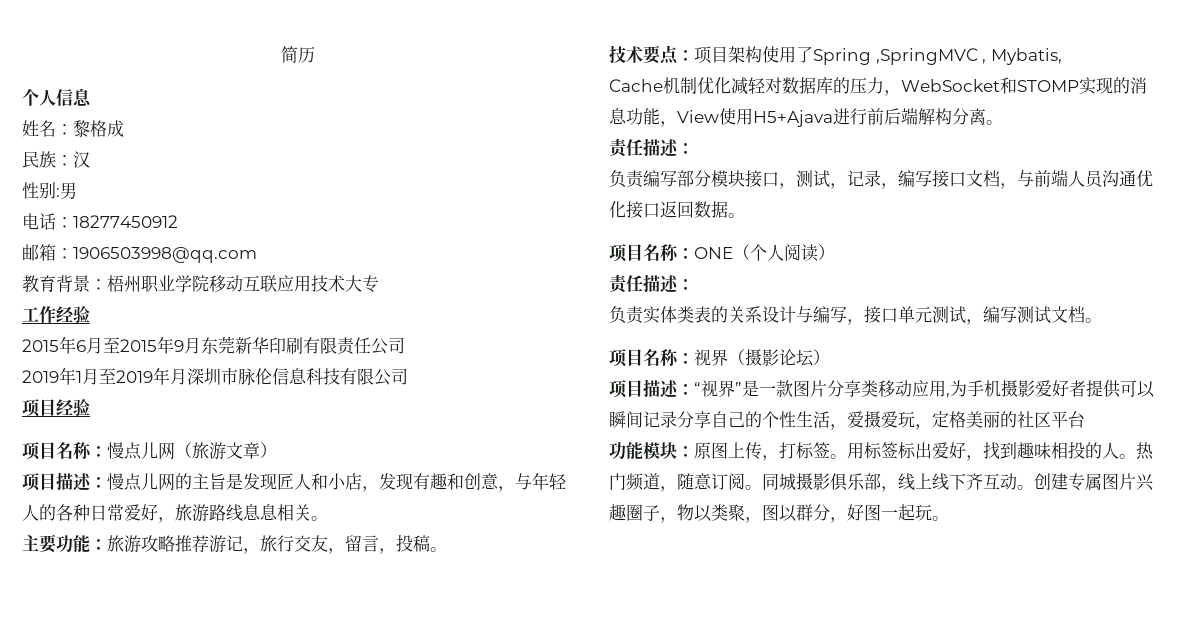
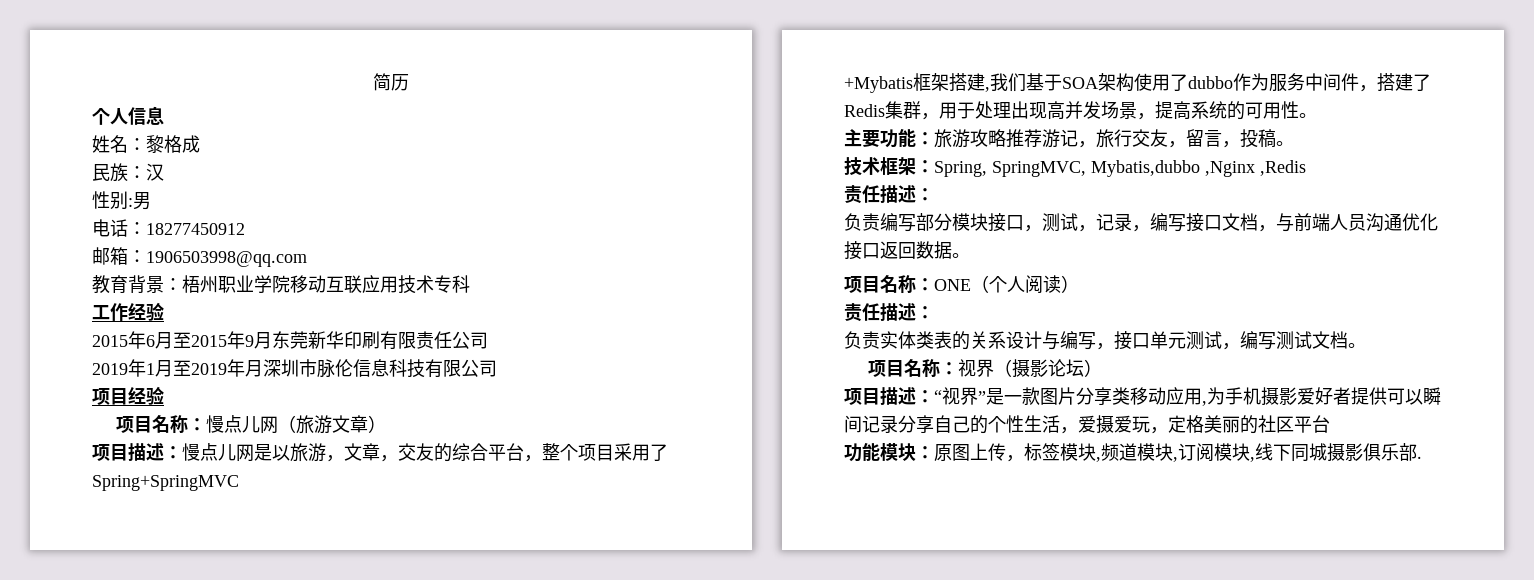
- 教育背景：梧州职业学院移动互联应用技术大专
+ 教育背景：梧州职业学院移动互联应用技术专科
- 项目描述：慢点儿网的主旨是发现匠人和小店，发现有趣和创意，与年轻人的各种日常爱好，旅游路线息息相关。
+ 项目描述：慢点儿网是以旅游，文章，交友的综合平台，整个项目采用了Spring+SpringMVC
+ +Mybatis框架搭建,我们基于SOA架构使用了dubbo作为服务中间件，搭建了Redis集群，用于处理出现高并发场景，提高系统的可用性。
- 技术要点：项目架构使用了Spring ,SpringMVC , Mybatis,
- Cache机制优化减轻对数据库的压力，WebSocket和STOMP实现的消息功能，View使用H5+Ajava进行前后端解构分离。
+ 技术框架：Spring, SpringMVC, Mybatis,dubbo ,Nginx ,Redis
- 功能模块：原图上传，打标签。用标签标出爱好，找到趣味相投的人。热门频道，随意订阅。同城摄影俱乐部，线上线下齐互动。创建专属图片兴趣圈子，物以类聚，图以群分，好图一起玩。
+ 功能模块：原图上传，标签模块,频道模块,订阅模块,线下同城摄影俱乐部.

